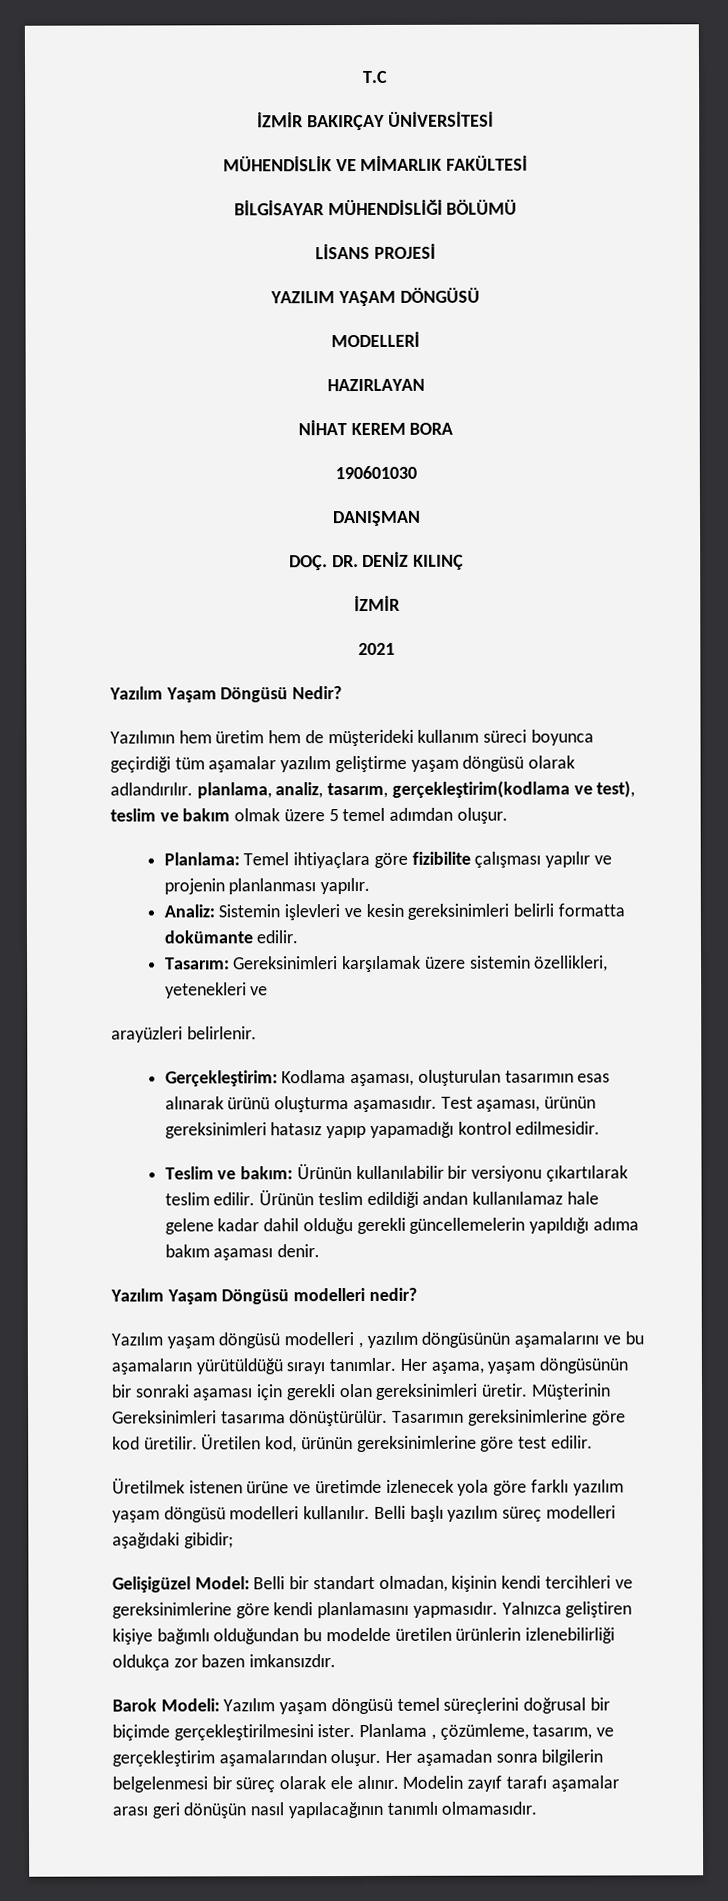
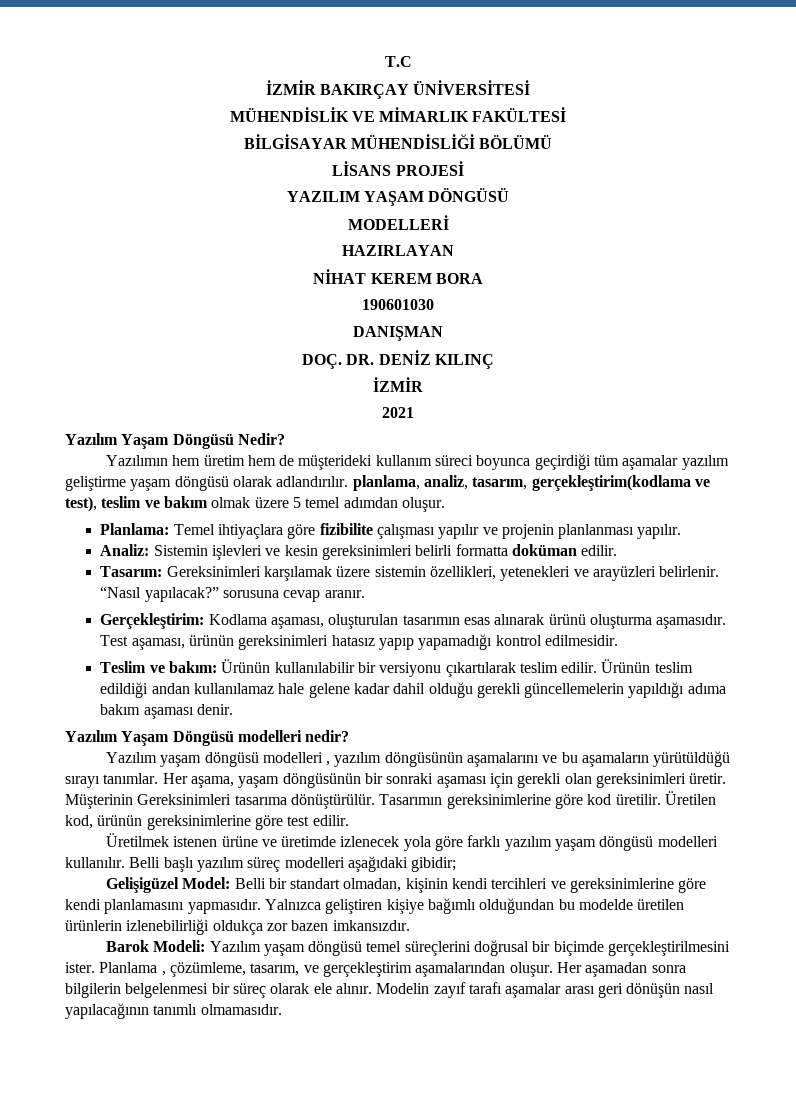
- Analiz: Sistemin işlevleri ve kesin gereksinimleri belirli formatta dokümante edilir.
+ Analiz: Sistemin işlevleri ve kesin gereksinimleri belirli formatta doküman edilir.
- Tasarım: Gereksinimleri karşılamak üzere sistemin özellikleri, yetenekleri ve
- arayüzleri belirlenir.
+ Tasarım: Gereksinimleri karşılamak üzere sistemin özellikleri, yetenekleri ve arayüzleri belirlenir. “Nasıl yapılacak?” sorusuna cevap aranır.

